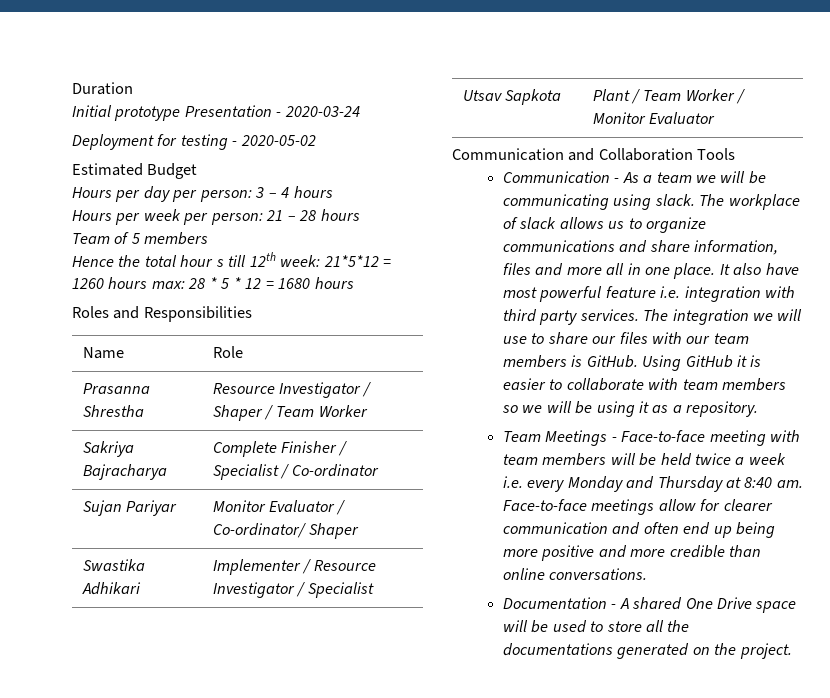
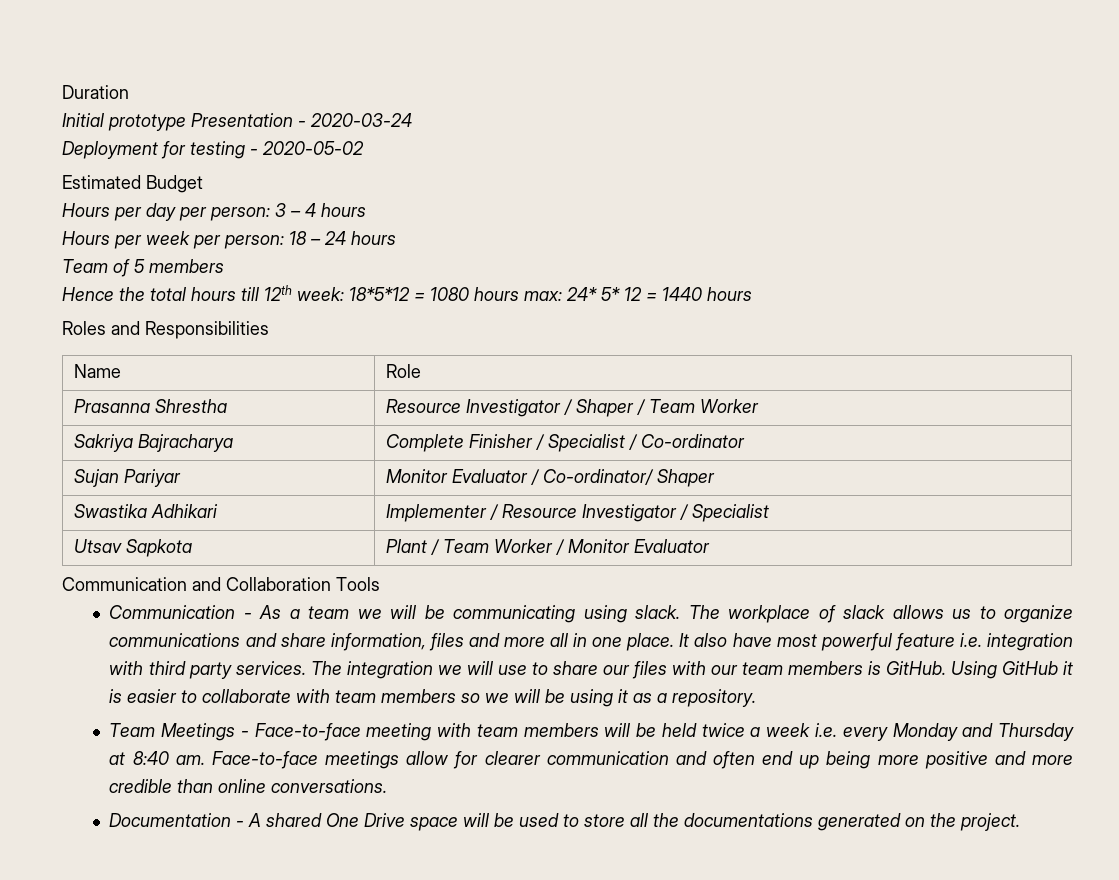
- Hours per week per person: 21 – 28 hours
+ Hours per week per person: 18 – 24 hours
- Hence the total hour s till 12th week: 21*5*12 = 1260 hours max: 28 * 5 * 12 = 1680 hours
+ Hence the total hours till 12th week: 18*5*12 = 1080 hours max: 24* 5* 12 = 1440 hours

